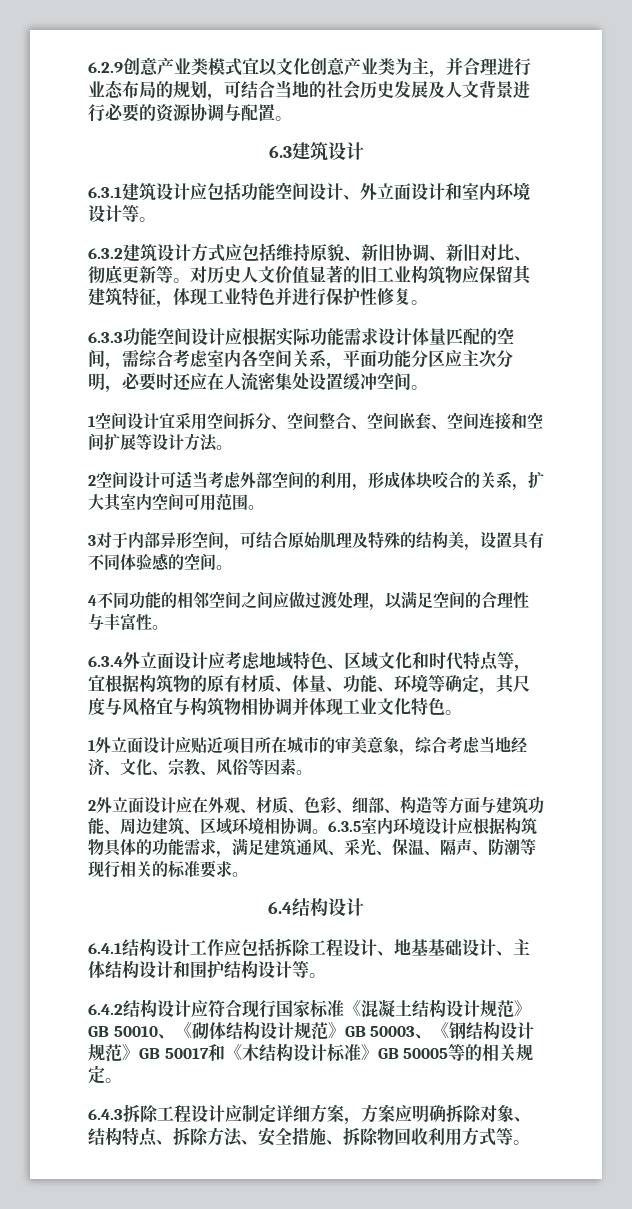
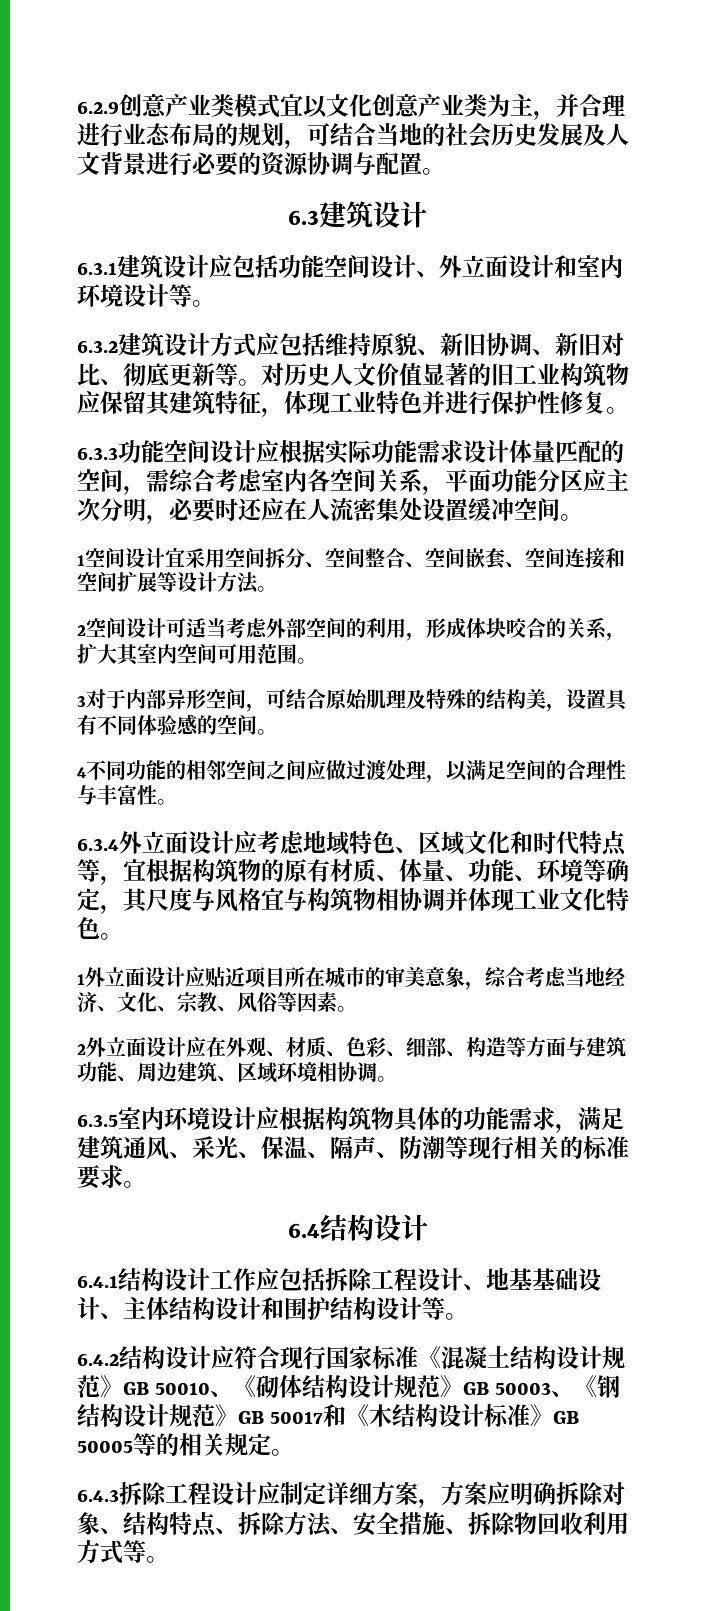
- 2外立面设计应在外观、材质、色彩、细部、构造等方面与建筑功能、周边建筑、区域环境相协调。6.3.5室内环境设计应根据构筑物具体的功能需求，满足建筑通风、采光、保温、隔声、防潮等现行相关的标准要求。
+ 2外立面设计应在外观、材质、色彩、细部、构造等方面与建筑功能、周边建筑、区域环境相协调。
+ 6.3.5室内环境设计应根据构筑物具体的功能需求，满足建筑通风、采光、保温、隔声、防潮等现行相关的标准要求。

